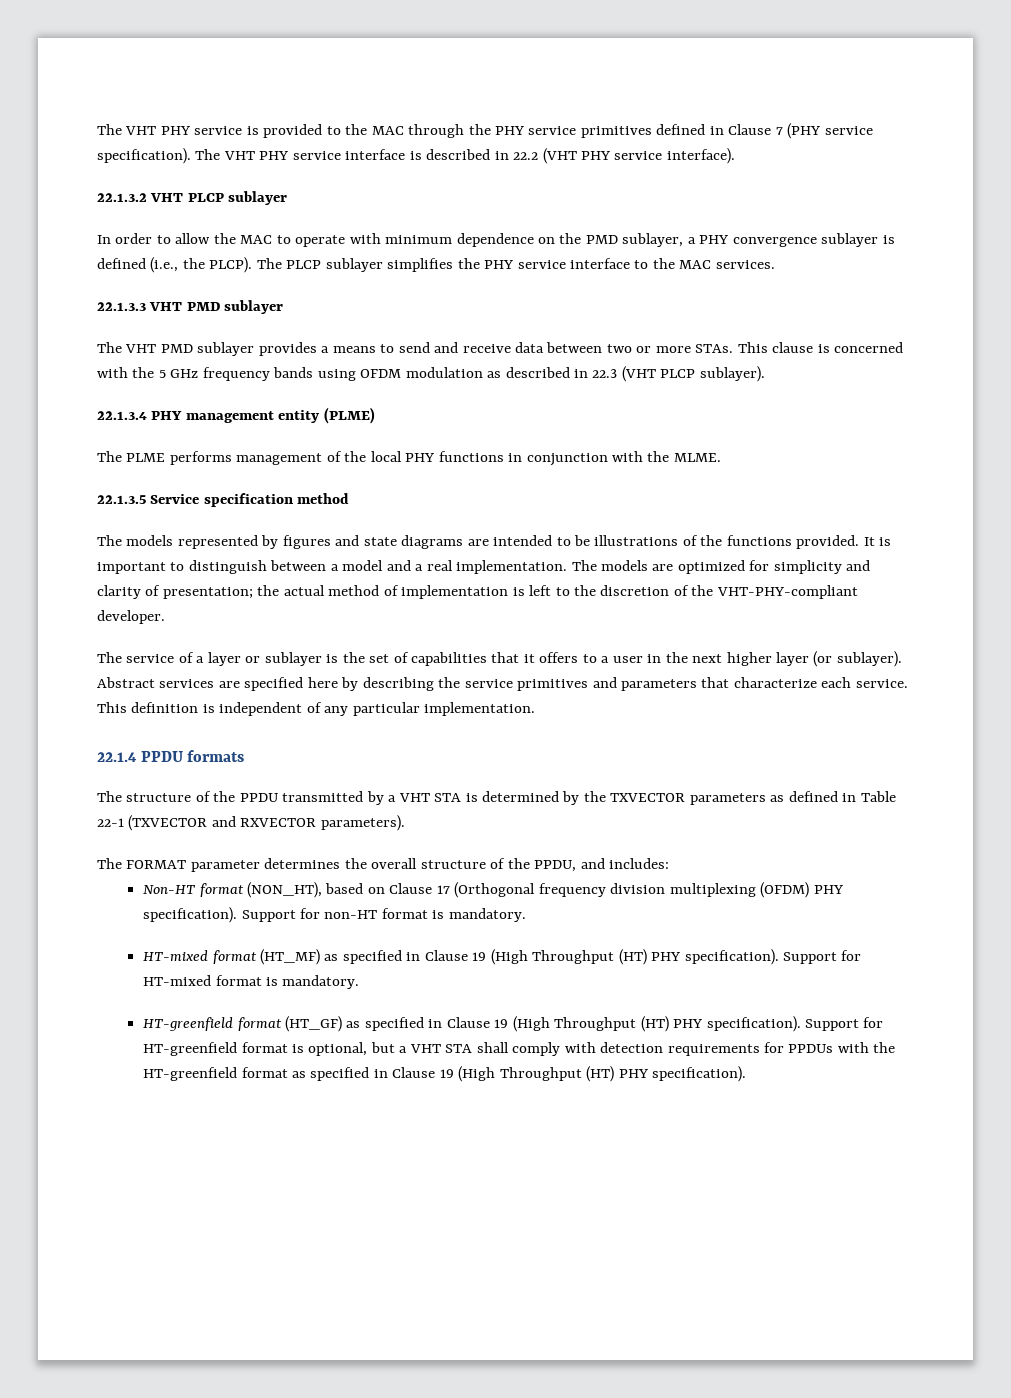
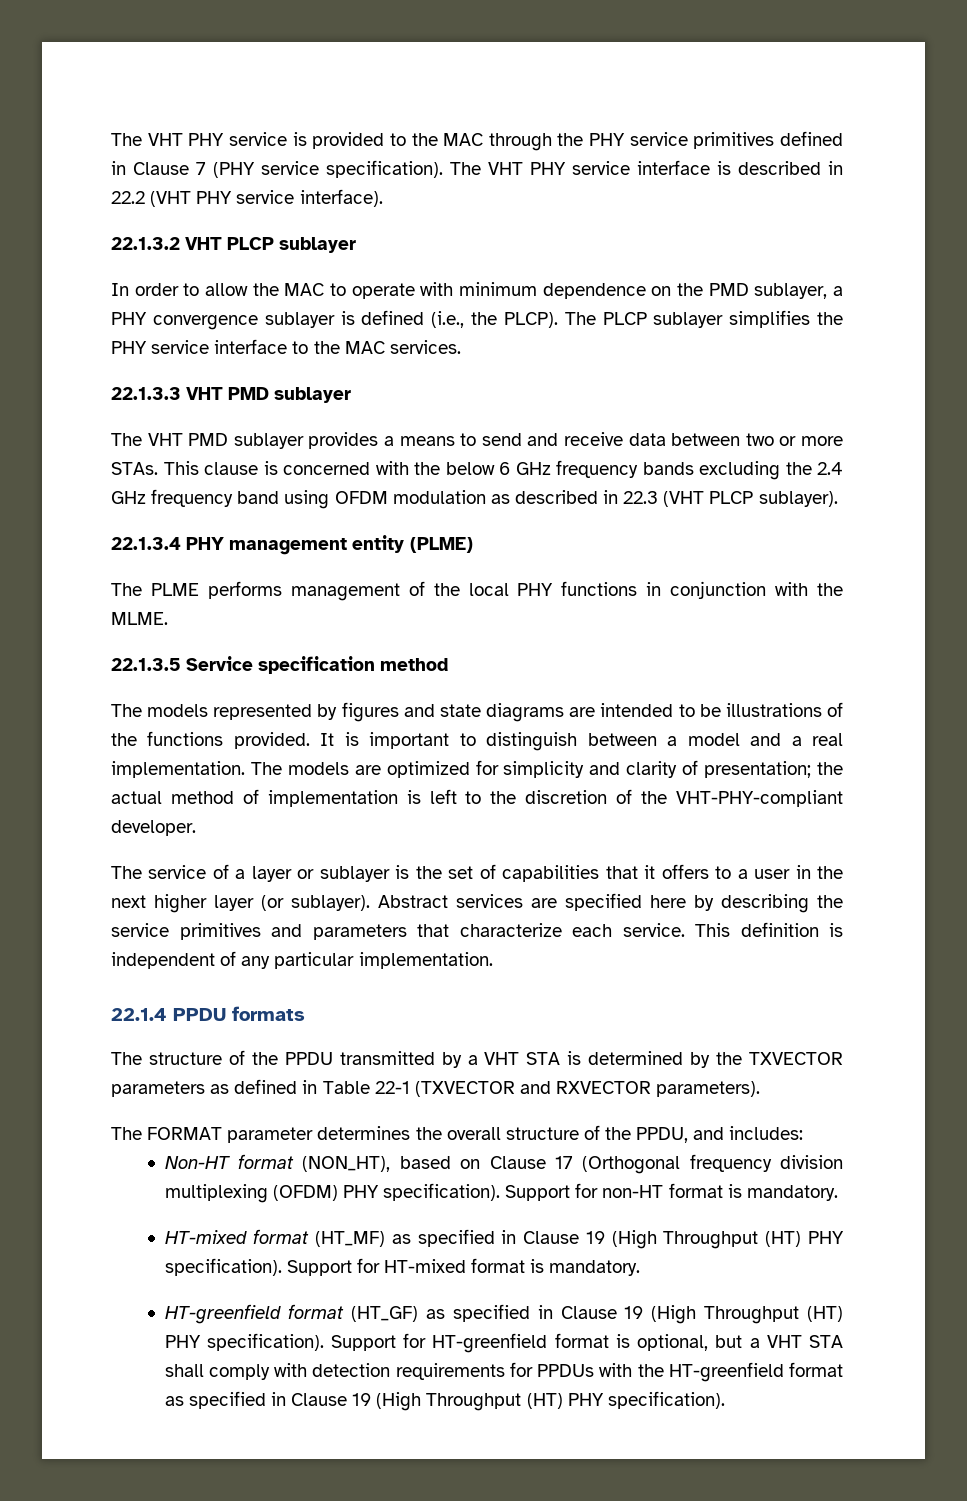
- This clause is concerned with the 5 GHz frequency bands using OFDM modulation as described in 22.3 (VHT PLCP sublayer).
+ This clause is concerned with the below 6 GHz frequency bands excluding the 2.4 GHz frequency band using OFDM modulation as described in 22.3 (VHT PLCP sublayer).

